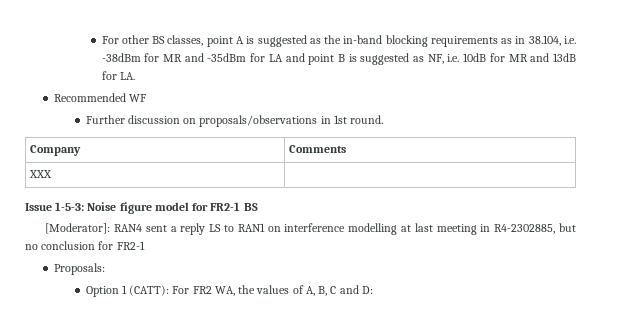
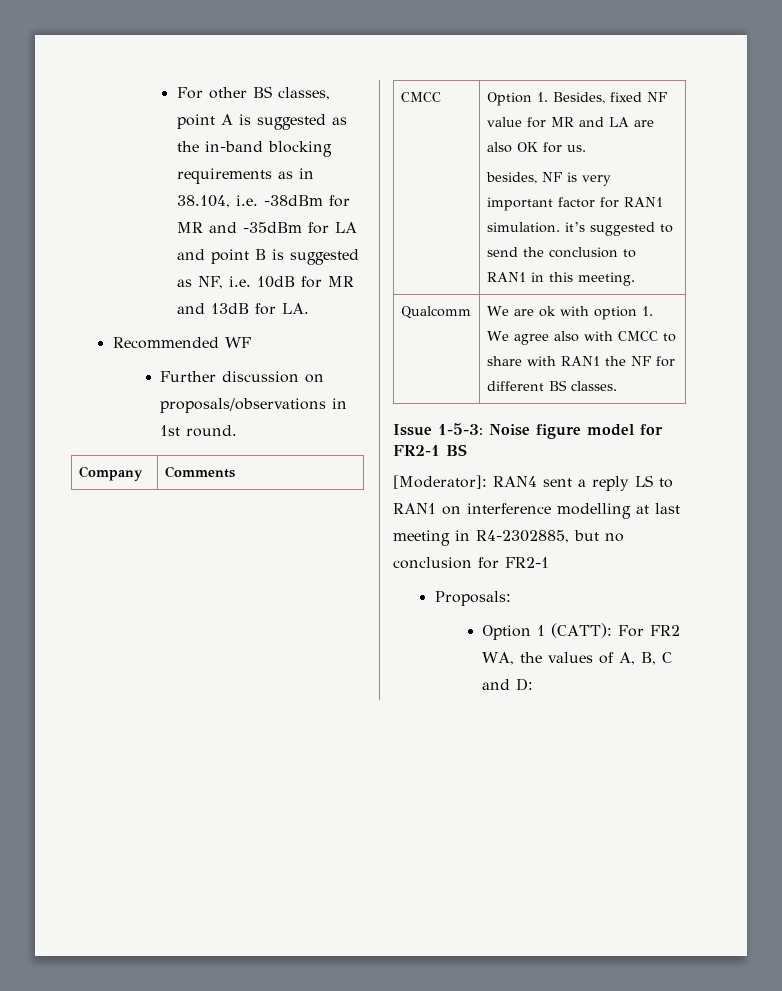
- XXX |
+ CMCC | Option 1. Besides, fixed NF value for MR and LA are also OK for us.
+ besides, NF is very important factor for RAN1 simulation. it’s suggested to send the conclusion to RAN1 in this meeting.
+ Qualcomm | We are ok with option 1. We agree also with CMCC to share with RAN1 the NF for different BS classes.

